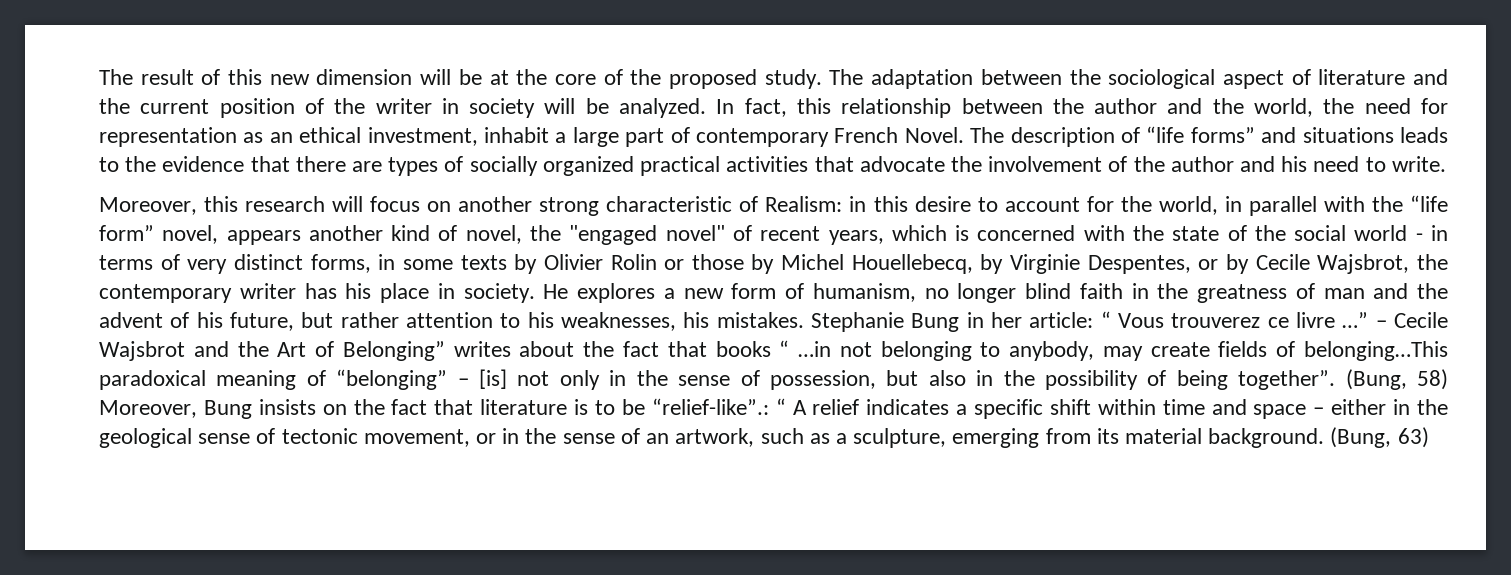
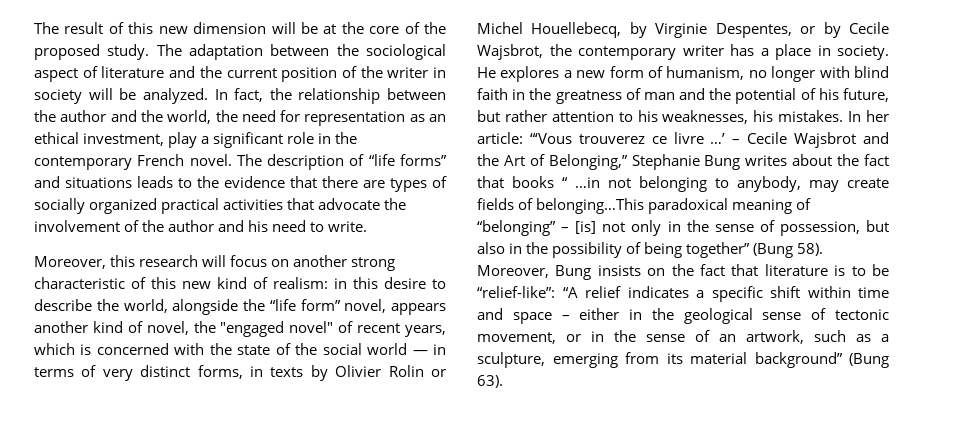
- In fact, this relationship between the author and the world, the need for representation as an ethical investment, inhabit a large part of contemporary French Novel.
+ In fact, the relationship between the author and the world, the need for representation as an ethical investment, play a significant role in the contemporary French novel.
- Moreover, this research will focus on another strong characteristic of Realism: in this desire to account for the world, in parallel with the “life form” novel, appears another kind of novel, the "engaged novel" of recent years, which is concerned with the state of the social world - in terms of very distinct forms, in some texts by Olivier Rolin or those by Michel Houellebecq, by Virginie Despentes, or by Cecile Wajsbrot, the contemporary writer has his place in society.
+ Moreover, this research will focus on another strong characteristic of this new kind of realism: in this desire to describe the world, alongside the “life form” novel, appears another kind of novel, the "engaged novel" of recent years, which is concerned with the state of the social world — in terms of very distinct forms, in texts by Olivier Rolin or Michel Houellebecq, by Virginie Despentes, or by Cecile Wajsbrot, the contemporary writer has a place in society.
- He explores a new form of humanism, no longer blind faith in the greatness of man and the advent of his future, but rather attention to his weaknesses, his mistakes.
+ He explores a new form of humanism, no longer with blind faith in the greatness of man and the potential of his future, but rather attention to his weaknesses, his mistakes.
- Stephanie Bung in her article: “ Vous trouverez ce livre …”
+ In her article: “‘Vous trouverez ce livre …’
- – Cecile Wajsbrot and the Art of Belonging” writes about the fact that books “ …in not belonging to anybody, may create fields of belonging…This paradoxical meaning of “belonging” – [is] not only in the sense of possession, but also in the possibility of being together”. (Bung, 58) Moreover, Bung insists on the fact that literature is to be “relief-like”.: “ A relief indicates a specific shift within time and space – either in the geological sense of tectonic movement, or in the sense of an artwork, such as a sculpture, emerging from its material background. (Bung, 63)
+ – Cecile Wajsbrot and the Art of Belonging,” Stephanie Bung writes about the fact that books “ …in not belonging to anybody, may create fields of belonging…This paradoxical meaning of “belonging” – [is] not only in the sense of possession, but also in the possibility of being together” (Bung 58). Moreover, Bung insists on the fact that literature is to be “relief-like”: “A relief indicates a specific shift within time and space – either in the geological sense of tectonic movement, or in the sense of an artwork, such as a sculpture, emerging from its material background” (Bung 63).

